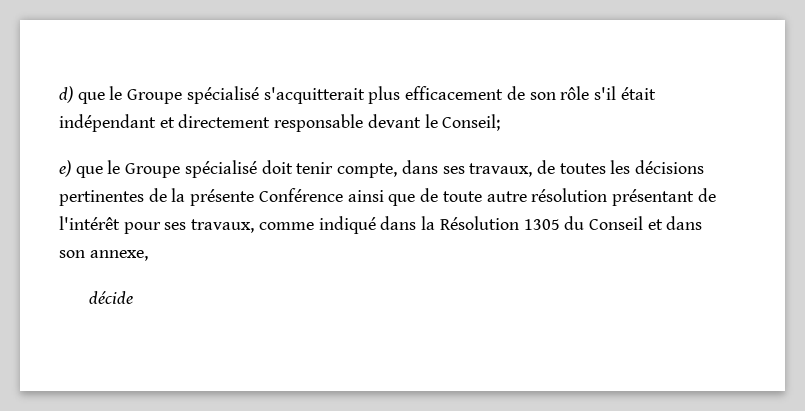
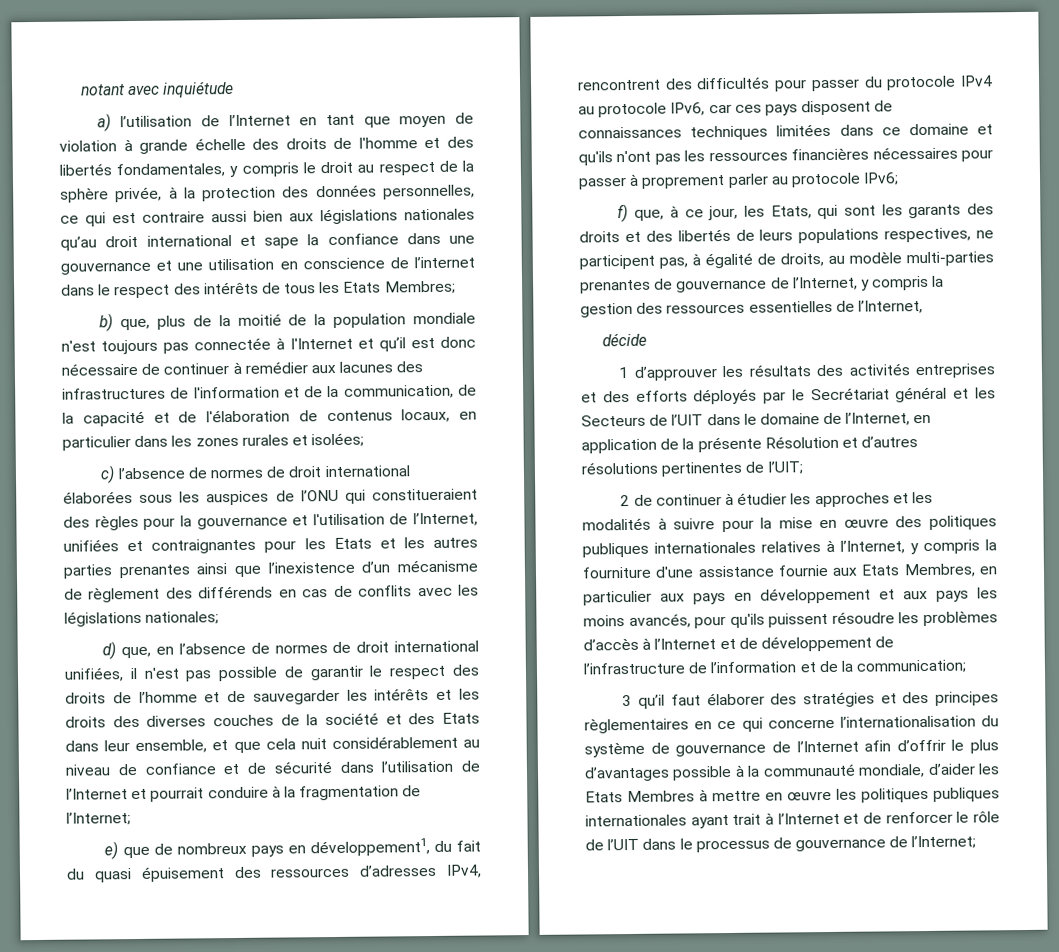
- d) que le Groupe spécialisé s'acquitterait plus efficacement de son rôle s'il était indépendant et directement responsable devant le Conseil;
- e) que le Groupe spécialisé doit tenir compte, dans ses travaux, de toutes les décisions pertinentes de la présente Conférence ainsi que de toute autre résolution présentant de l'intérêt pour ses travaux, comme indiqué dans la Résolution 1305 du Conseil et dans son annexe,
+ notant avec inquiétude
+ a) l’utilisation de l’Internet en tant que moyen de violation à grande échelle des droits de l'homme et des libertés fondamentales, y compris le droit au respect de la sphère privée, à la protection des données personnelles, ce qui est contraire aussi bien aux législations nationales qu’au droit international et sape la confiance dans une gouvernance et une utilisation en conscience de l’internet dans le respect des intérêts de tous les Etats Membres;
+ b) que, plus de la moitié de la population mondiale n'est toujours pas connectée à l'Internet et qu’il est donc nécessaire de continuer à remédier aux lacunes des infrastructures de l'information et de la communication, de la capacité et de l'élaboration de contenus locaux, en particulier dans les zones rurales et isolées;
+ c) l’absence de normes de droit international élaborées sous les auspices de l’ONU qui constitueraient des règles pour la gouvernance et l'utilisation de l’Internet, unifiées et contraignantes pour les Etats et les autres parties prenantes ainsi que l’inexistence d’un mécanisme de règlement des différends en cas de conflits avec les législations nationales;
+ d) que, en l’absence de normes de droit international unifiées, il n'est pas possible de garantir le respect des droits de l’homme et de sauvegarder les intérêts et les droits des diverses couches de la société et des Etats dans leur ensemble, et que cela nuit considérablement au niveau de confiance et de sécurité dans l’utilisation de l’Internet et pourrait conduire à la fragmentation de l’Internet;
+ e) que de nombreux pays en développement1, du fait du quasi épuisement des ressources d’adresses IPv4, rencontrent des difficultés pour passer du protocole IPv4 au protocole IPv6, car ces pays disposent de connaissances techniques limitées dans ce domaine et qu'ils n'ont pas les ressources financières nécessaires pour passer à proprement parler au protocole IPv6;
+ f) que, à ce jour, les Etats, qui sont les garants des droits et des libertés de leurs populations respectives, ne participent pas, à égalité de droits, au modèle multi-parties prenantes de gouvernance de l’Internet, y compris la gestion des ressources essentielles de l’Internet,
  décide
+ 1 d’approuver les résultats des activités entreprises et des efforts déployés par le Secrétariat général et les Secteurs de l’UIT dans le domaine de l’Internet, en application de la présente Résolution et d’autres résolutions pertinentes de l’UIT;
+ 2 de continuer à étudier les approches et les modalités à suivre pour la mise en œuvre des politiques publiques internationales relatives à l’Internet, y compris la fourniture d'une assistance fournie aux Etats Membres, en particulier aux pays en développement et aux pays les moins avancés, pour qu'ils puissent résoudre les problèmes d’accès à l’Internet et de développement de l’infrastructure de l’information et de la communication;
+ 3 qu’il faut élaborer des stratégies et des principes règlementaires en ce qui concerne l’internationalisation du système de gouvernance de l’Internet afin d’offrir le plus d’avantages possible à la communauté mondiale, d’aider les Etats Membres à mettre en œuvre les politiques publiques internationales ayant trait à l’Internet et de renforcer le rôle de l’UIT dans le processus de gouvernance de l’Internet;

